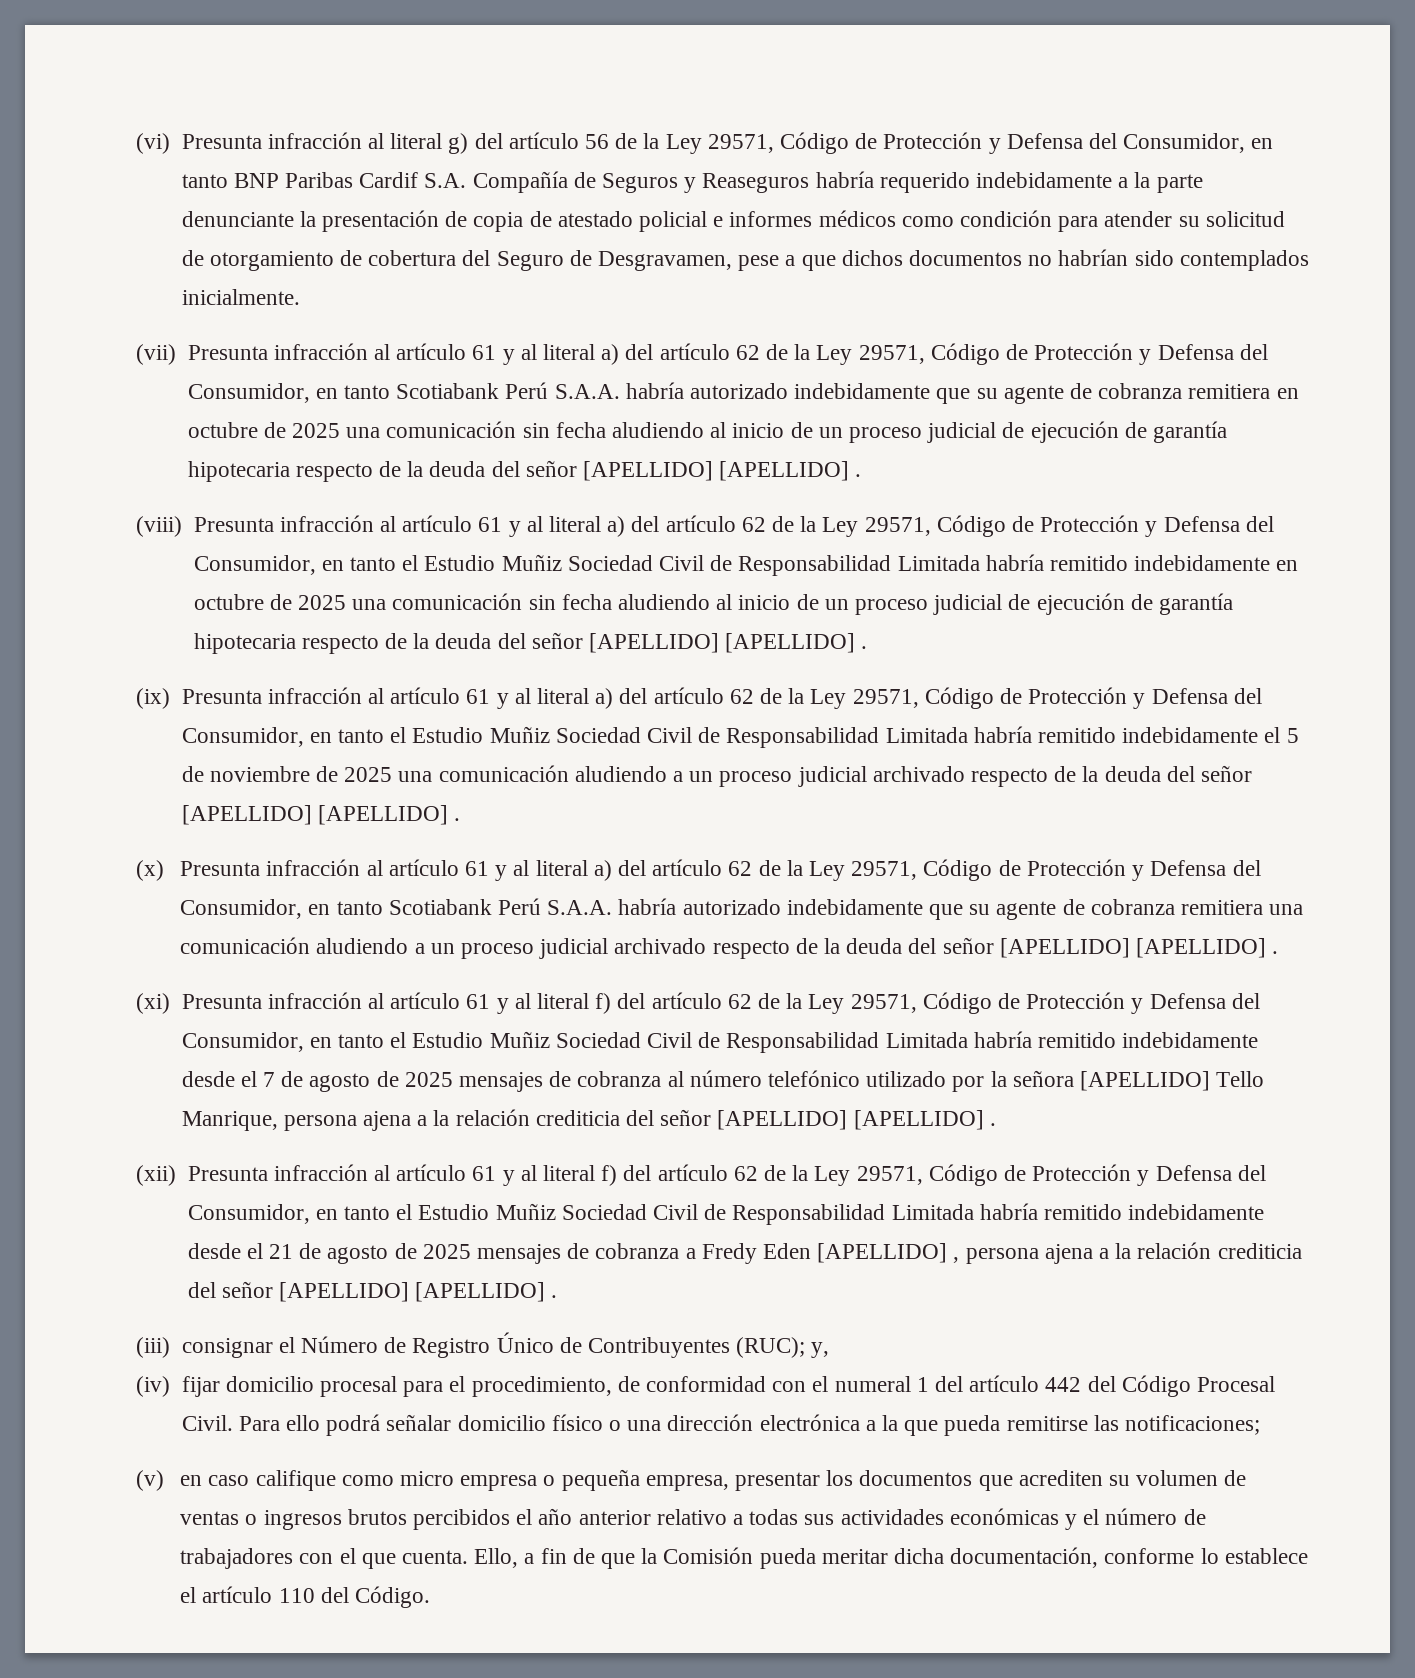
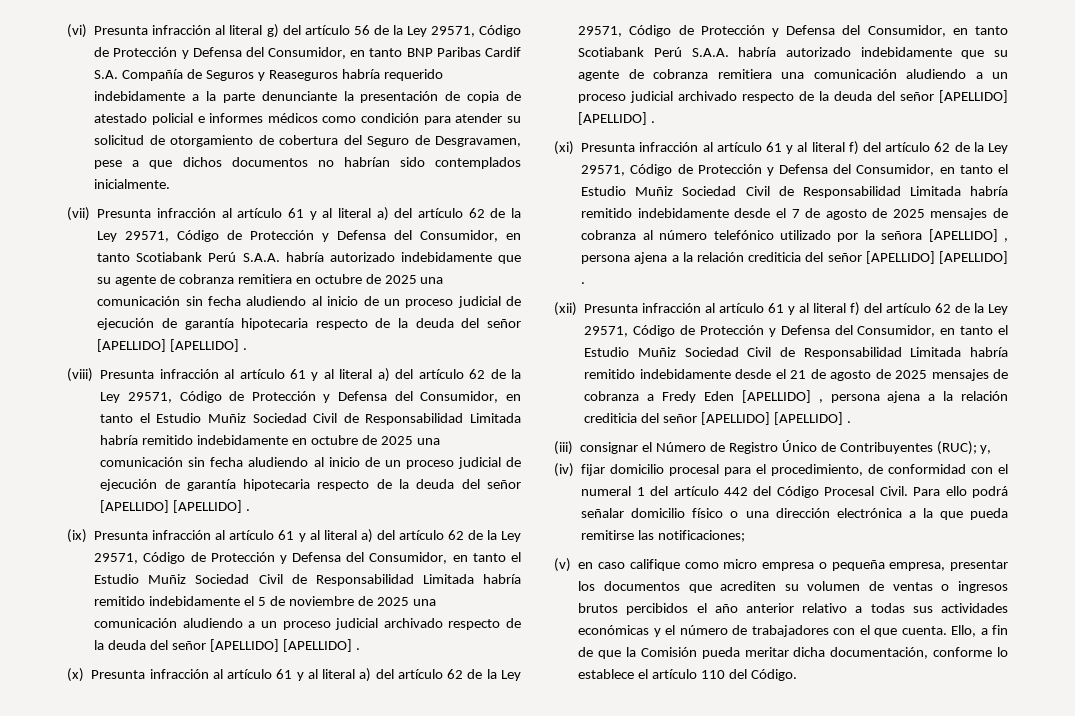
- (xi) Presunta infracción al artículo 61 y al literal f) del artículo 62 de la Ley 29571, Código de Protección y Defensa del Consumidor, en tanto el Estudio Muñiz Sociedad Civil de Responsabilidad Limitada habría remitido indebidamente desde el 7 de agosto de 2025 mensajes de cobranza al número telefónico utilizado por la señora [APELLIDO] Tello Manrique, persona ajena a la relación crediticia del señor [APELLIDO] [APELLIDO] .
+ (xi) Presunta infracción al artículo 61 y al literal f) del artículo 62 de la Ley 29571, Código de Protección y Defensa del Consumidor, en tanto el Estudio Muñiz Sociedad Civil de Responsabilidad Limitada habría remitido indebidamente desde el 7 de agosto de 2025 mensajes de cobranza al número telefónico utilizado por la señora [APELLIDO] , persona ajena a la relación crediticia del señor [APELLIDO] [APELLIDO] .

